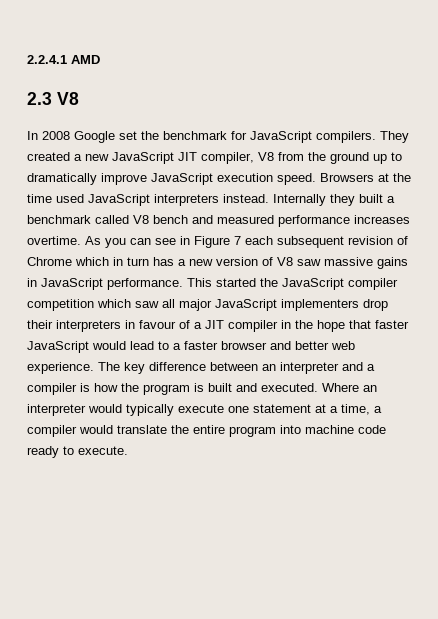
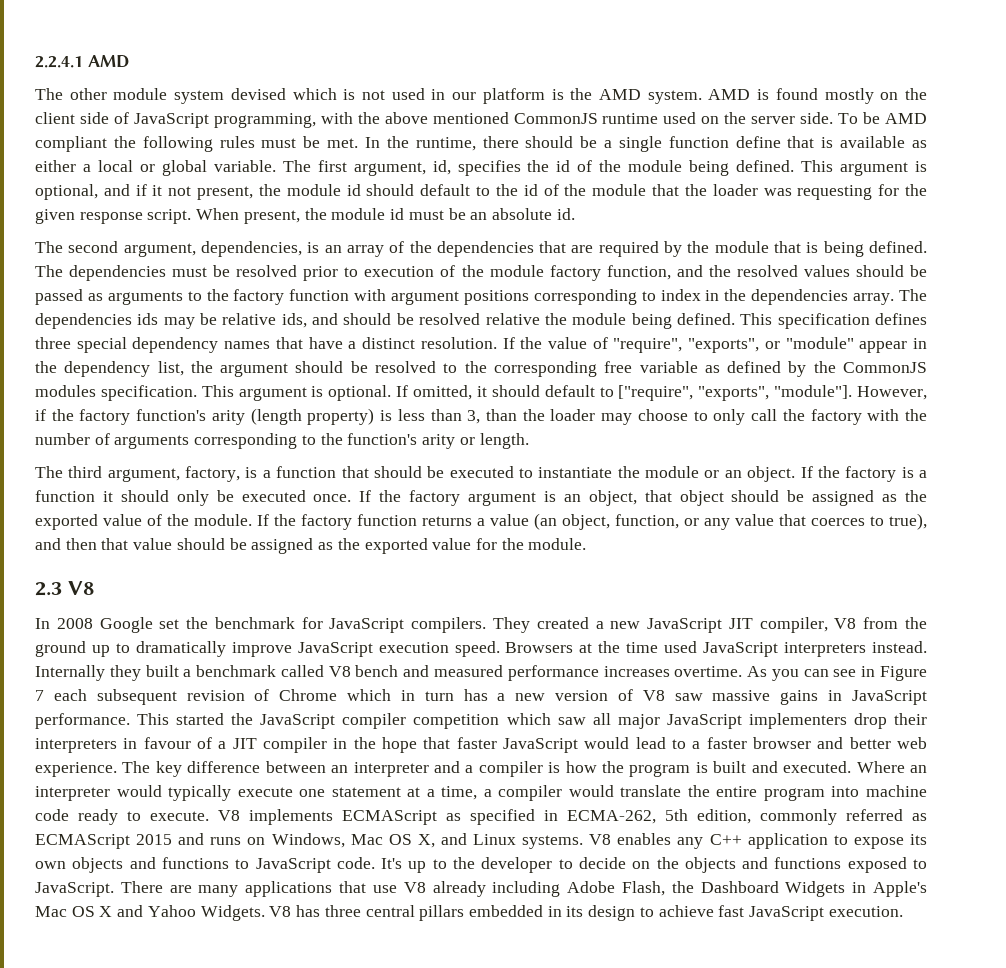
+ The other module system devised which is not used in our platform is the AMD system. AMD is found mostly on the client side of JavaScript programming, with the above mentioned CommonJS runtime used on the server side. To be AMD compliant the following rules must be met. In the runtime, there should be a single function define that is available as either a local or global variable. The first argument, id, specifies the id of the module being defined. This argument is optional, and if it not present, the module id should default to the id of the module that the loader was requesting for the given response script. When present, the module id must be an absolute id.
+ The second argument, dependencies, is an array of the dependencies that are required by the module that is being defined. The dependencies must be resolved prior to execution of the module factory function, and the resolved values should be passed as arguments to the factory function with argument positions corresponding to index in the dependencies array. The dependencies ids may be relative ids, and should be resolved relative the module being defined. This specification defines three special dependency names that have a distinct resolution. If the value of "require", "exports", or "module" appear in the dependency list, the argument should be resolved to the corresponding free variable as defined by the CommonJS modules specification. This argument is optional. If omitted, it should default to ["require", "exports", "module"]. However, if the factory function's arity (length property) is less than 3, than the loader may choose to only call the factory with the number of arguments corresponding to the function's arity or length.
+ The third argument, factory, is a function that should be executed to instantiate the module or an object. If the factory is a function it should only be executed once. If the factory argument is an object, that object should be assigned as the exported value of the module. If the factory function returns a value (an object, function, or any value that coerces to true), and then that value should be assigned as the exported value for the module.
+ V8 implements ECMAScript as specified in ECMA-262, 5th edition, commonly referred as ECMAScript 2015 and runs on Windows, Mac OS X, and Linux systems. V8 enables any C++ application to expose its own objects and functions to JavaScript code. It's up to the developer to decide on the objects and functions exposed to JavaScript. There are many applications that use V8 already including Adobe Flash, the Dashboard Widgets in Apple's Mac OS X and Yahoo Widgets. V8 has three central pillars embedded in its design to achieve fast JavaScript execution.

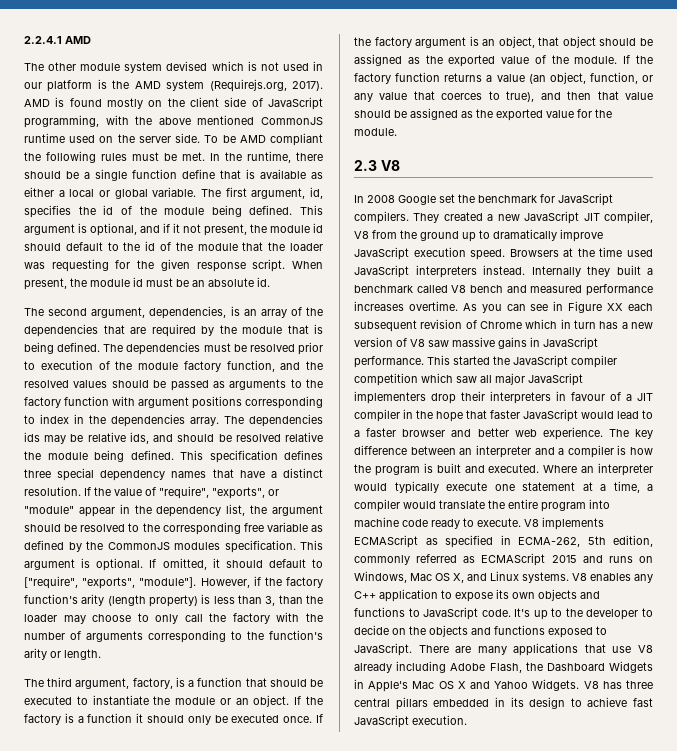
- The other module system devised which is not used in our platform is the AMD system.
+ The other module system devised which is not used in our platform is the AMD system (Requirejs.org, 2017).
- As you can see in Figure 7 each subsequent revision of Chrome which in turn has a new version of V8 saw massive gains in JavaScript performance.
+ As you can see in Figure XX each subsequent revision of Chrome which in turn has a new version of V8 saw massive gains in JavaScript performance.

